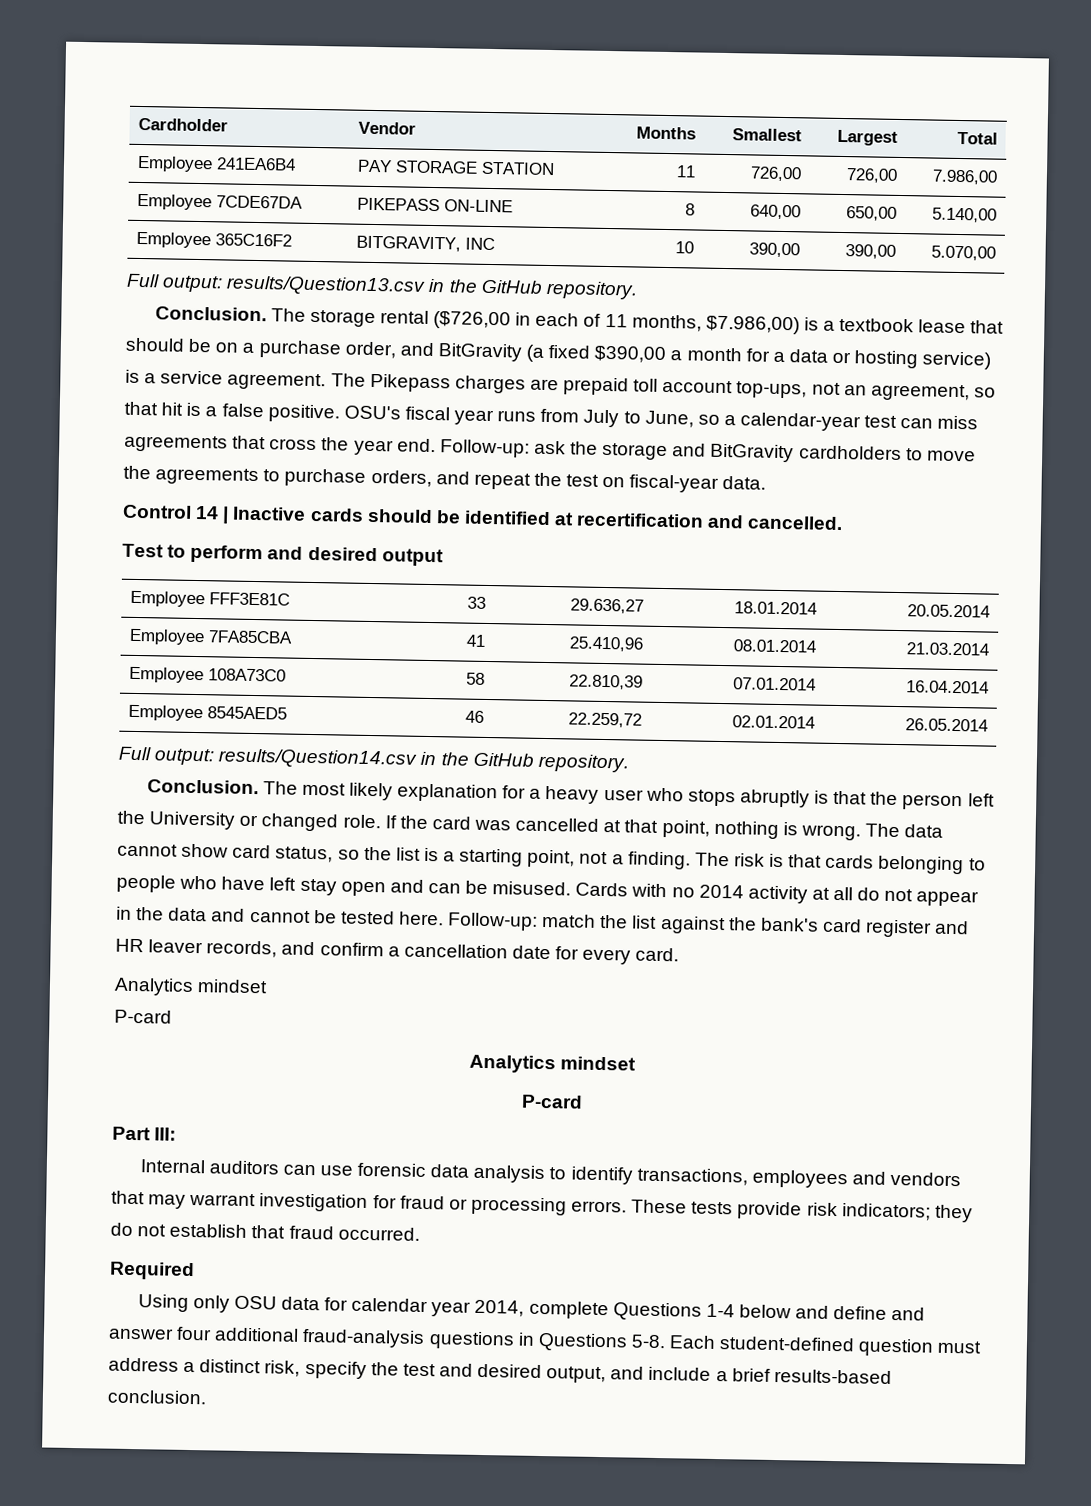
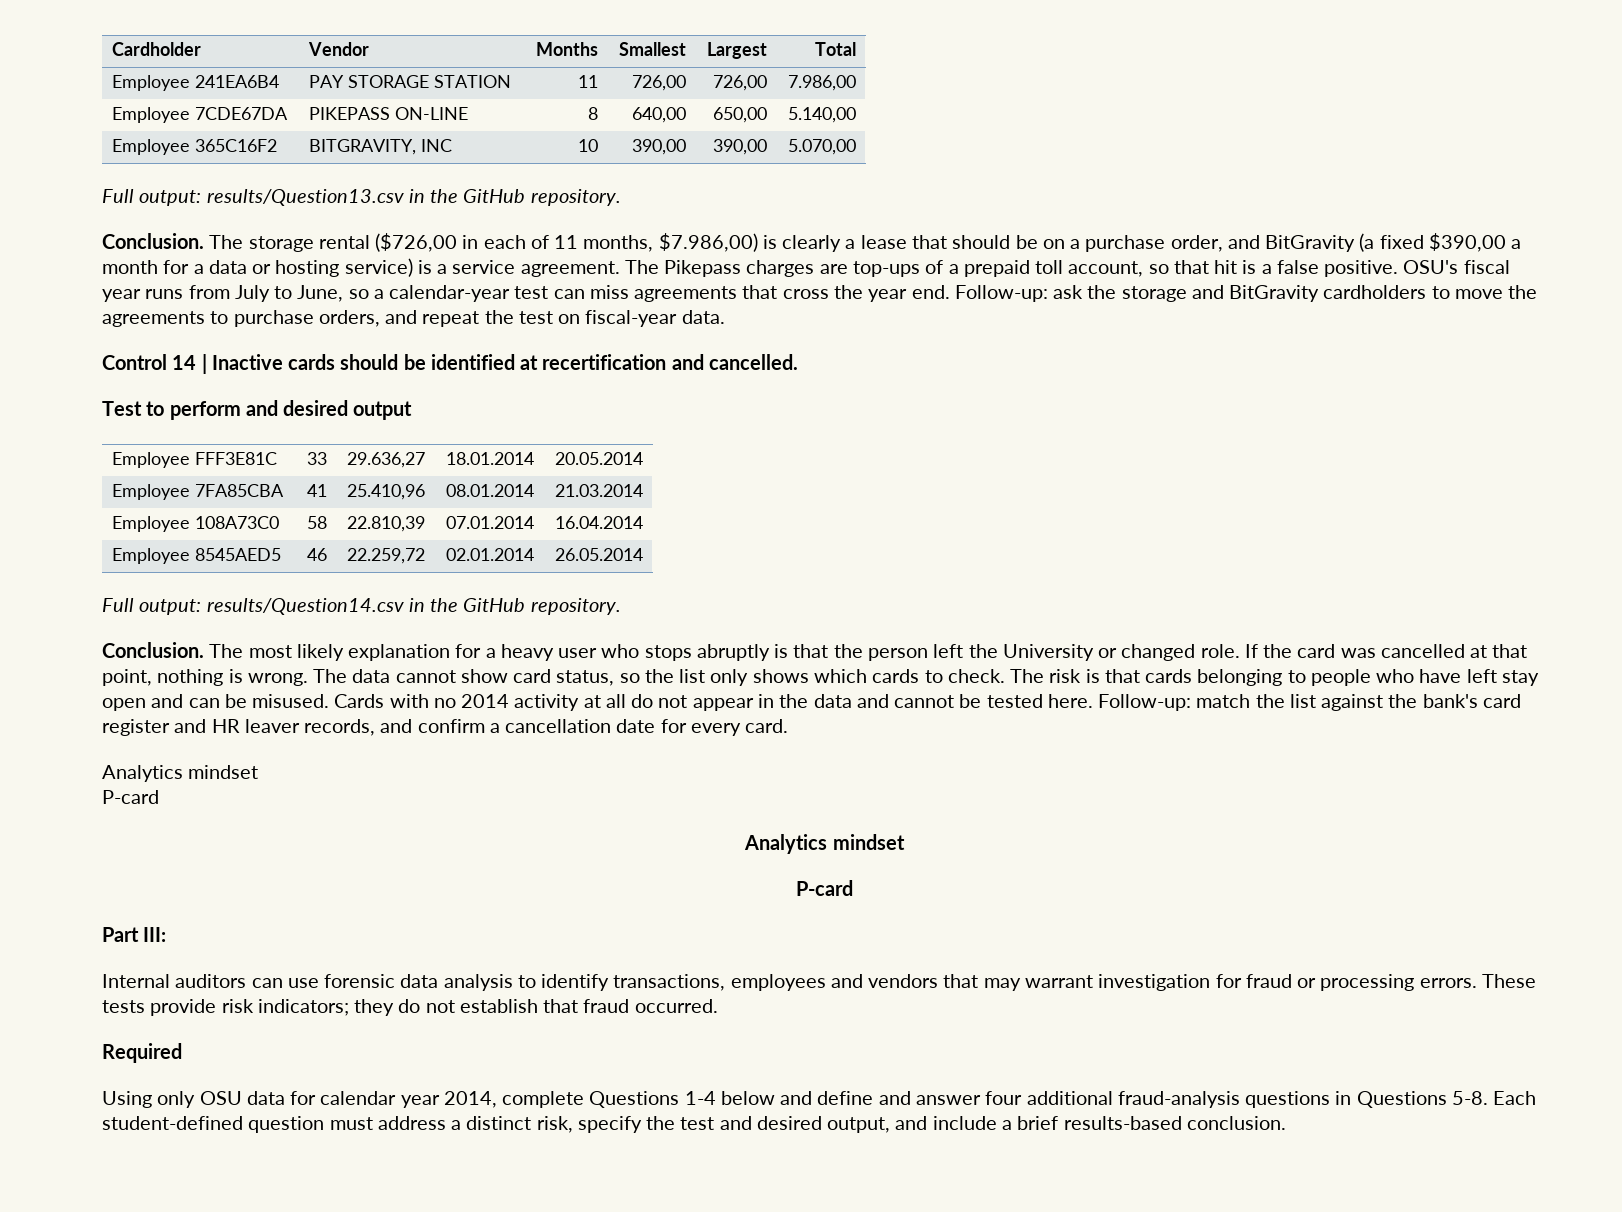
- The storage rental ($726,00 in each of 11 months, $7.986,00) is a textbook lease that should be on a purchase order, and BitGravity (a fixed $390,00 a month for a data or hosting service) is a service agreement.
+ The storage rental ($726,00 in each of 11 months, $7.986,00) is clearly a lease that should be on a purchase order, and BitGravity (a fixed $390,00 a month for a data or hosting service) is a service agreement.
- The Pikepass charges are prepaid toll account top-ups, not an agreement, so that hit is a false positive.
+ The Pikepass charges are top-ups of a prepaid toll account, so that hit is a false positive.
- The data cannot show card status, so the list is a starting point, not a finding.
+ The data cannot show card status, so the list only shows which cards to check.

